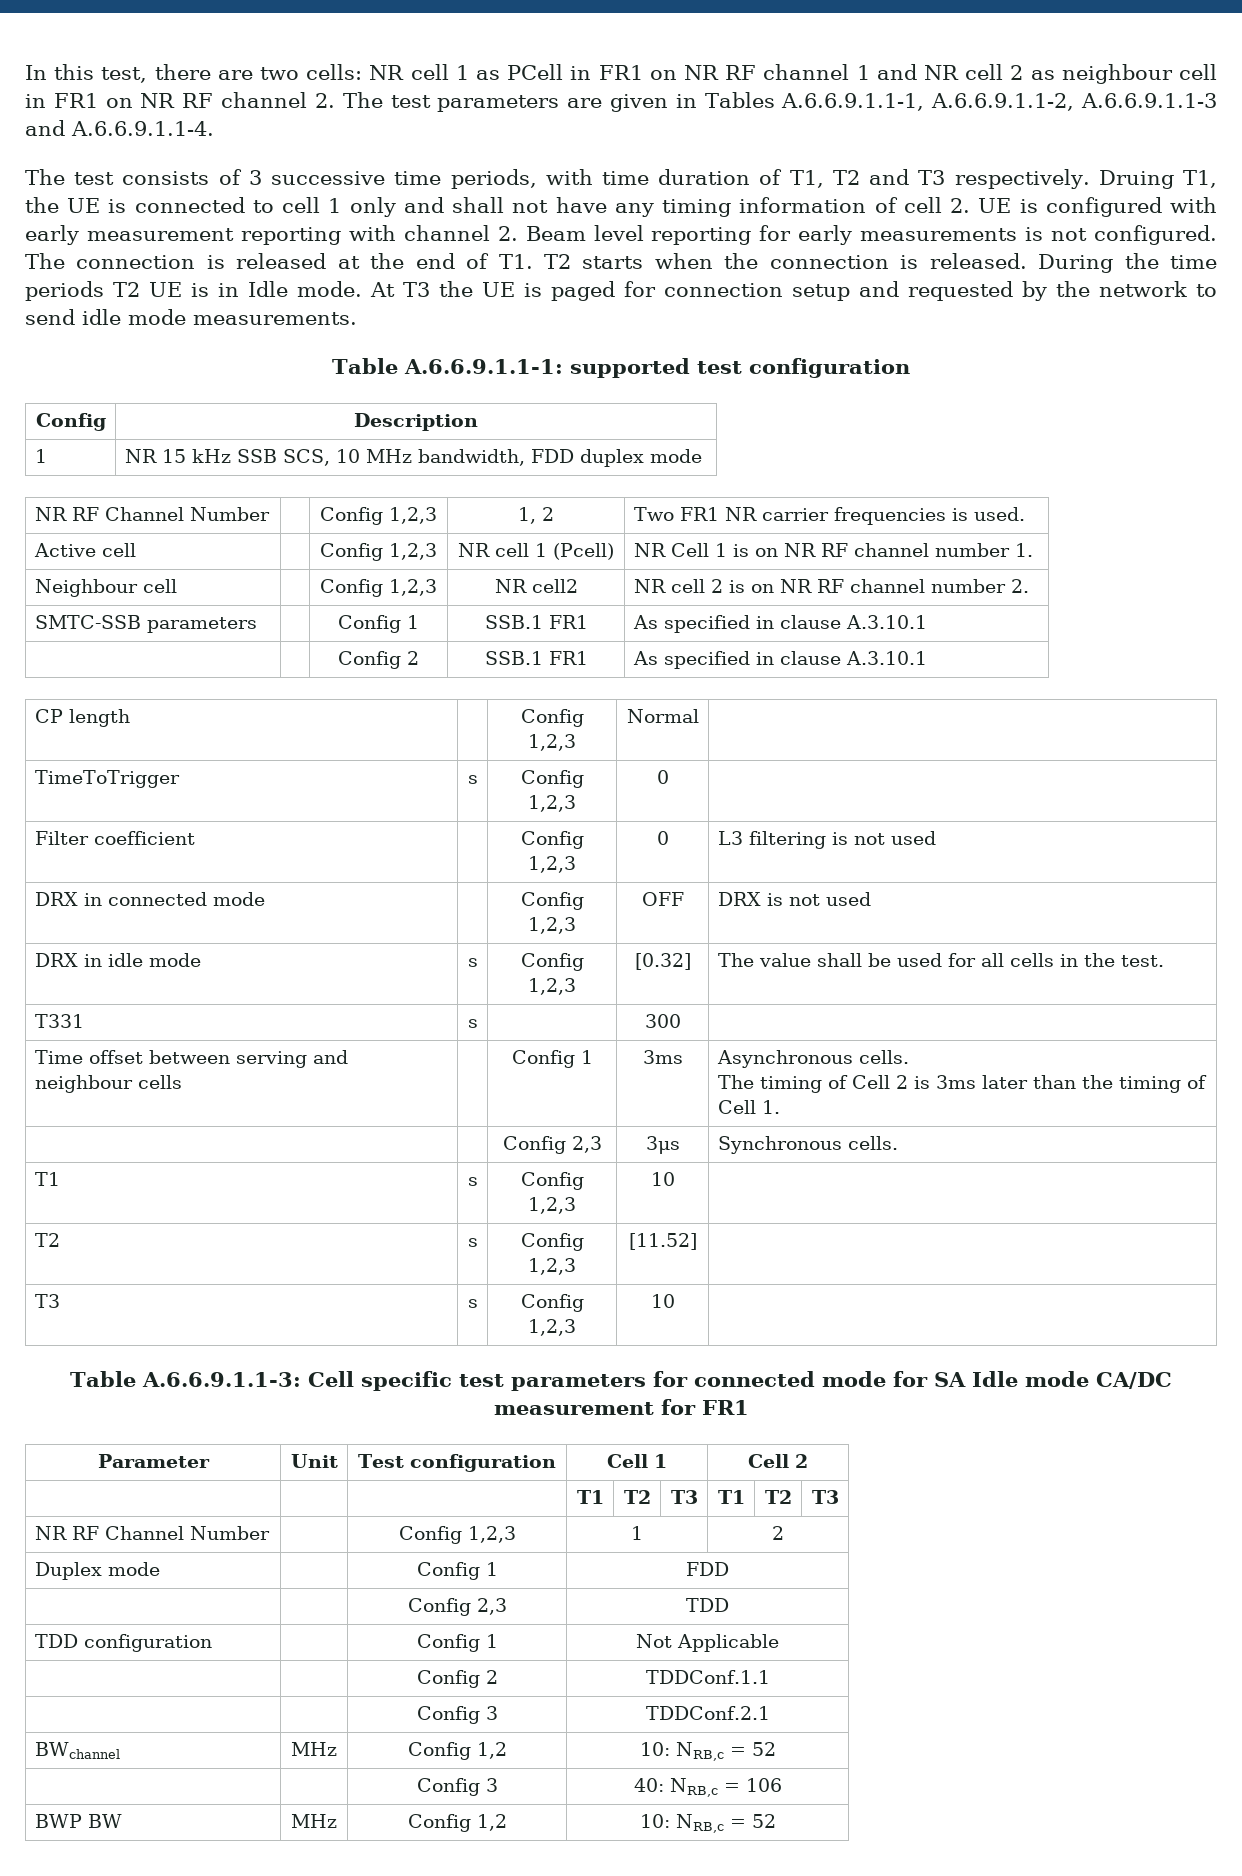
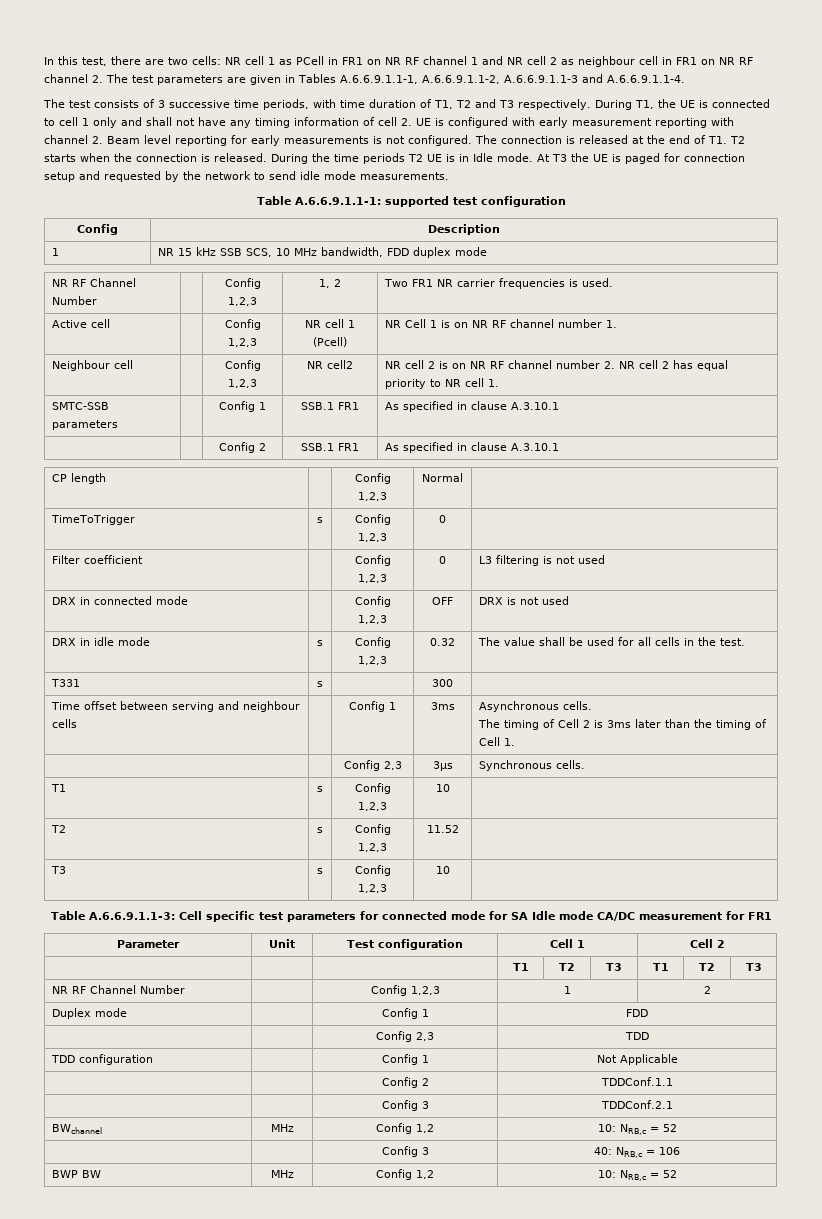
- Druing T1, the UE is connected to cell 1 only and shall not have any timing information of cell 2. UE is configured with early measurement reporting with channel 2. Beam level reporting for early measurements is not configured.
+ During T1, the UE is connected to cell 1 only and shall not have any timing information of cell 2. UE is configured with early measurement reporting with channel 2. Beam level reporting for early measurements is not configured.
- Neighbour cell | | Config 1,2,3 | NR cell2 | NR cell 2 is on NR RF channel number 2.
+ Neighbour cell | | Config 1,2,3 | NR cell2 | NR cell 2 is on NR RF channel number 2. NR cell 2 has equal priority to NR cell 1.
- DRX in idle mode | s | Config 1,2,3 | [0.32] | The value shall be used for all cells in the test.
+ DRX in idle mode | s | Config 1,2,3 | 0.32 | The value shall be used for all cells in the test.
- T2 | s | Config 1,2,3 | [11.52] |
+ T2 | s | Config 1,2,3 | 11.52 |

